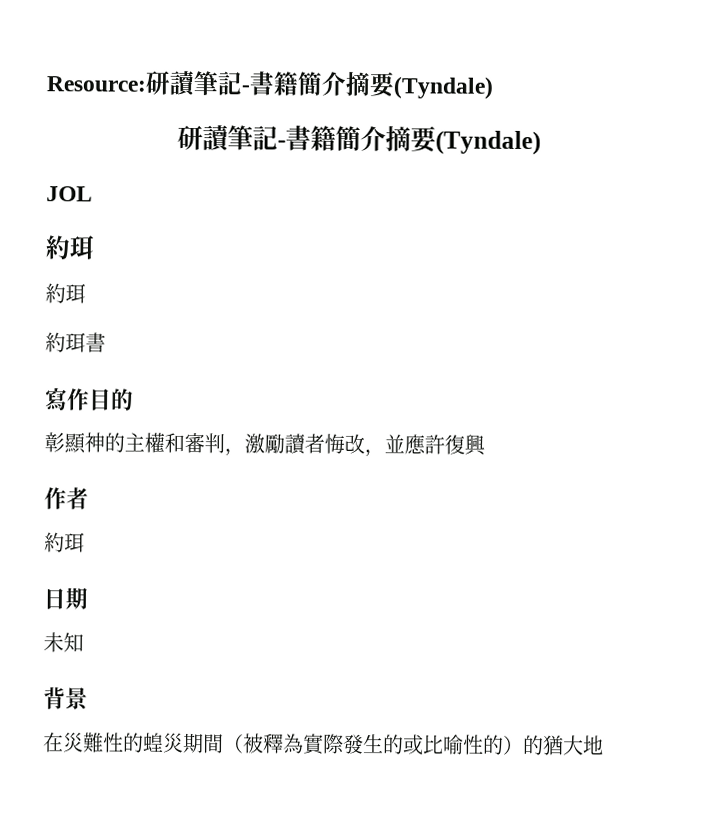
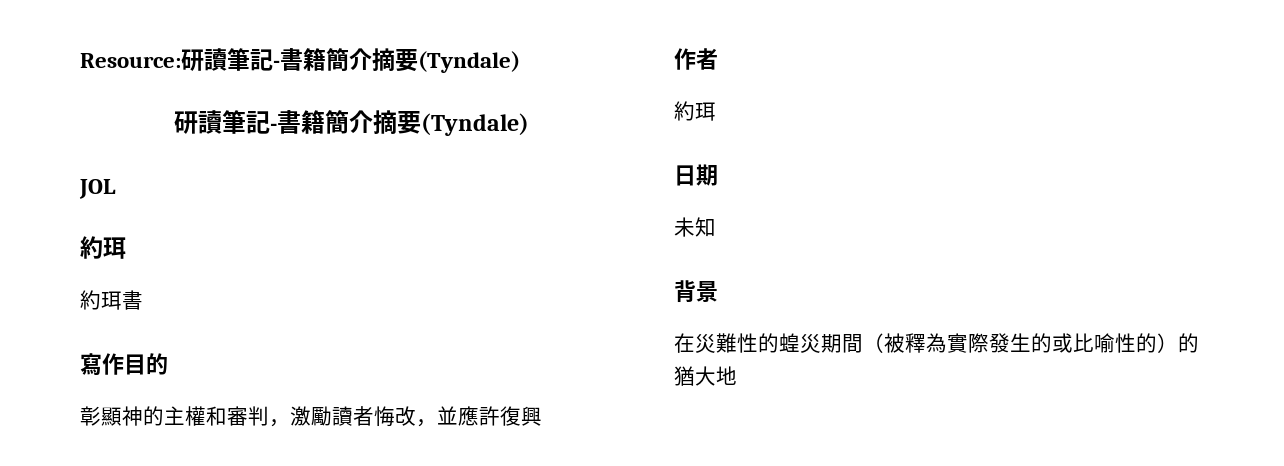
  JOL
- 約珥

